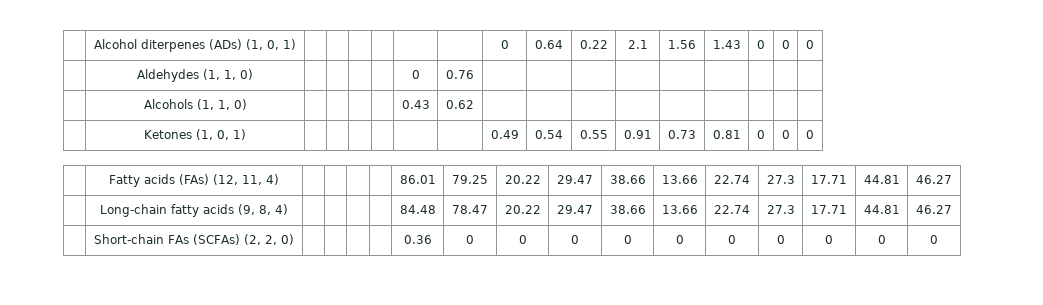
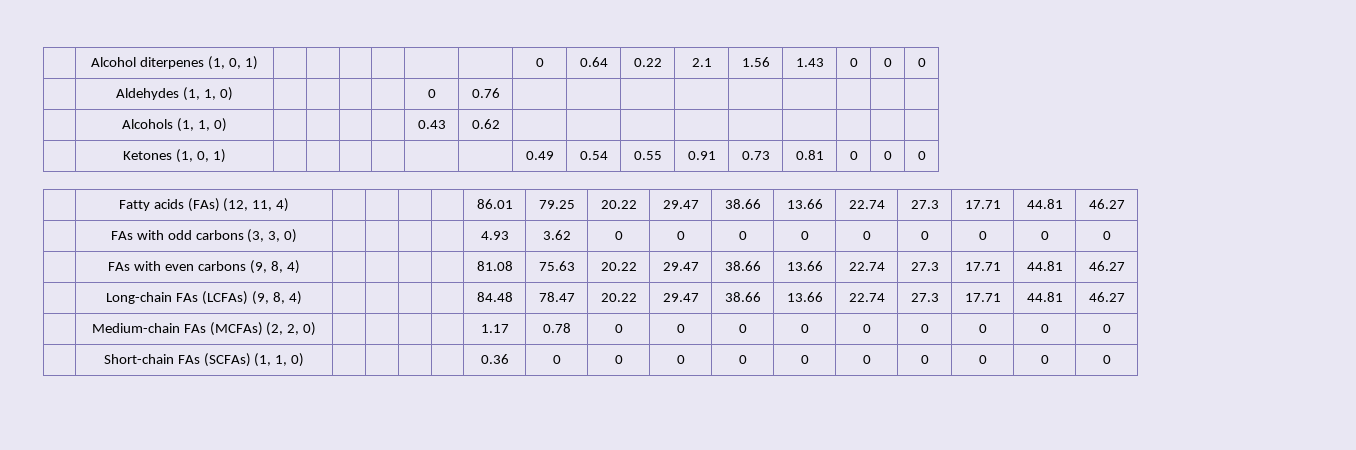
- | Alcohol diterpenes (ADs) (1, 0, 1) | | | | | | | 0 | 0.64 | 0.22 | 2.1 | 1.56 | 1.43 | 0 | 0 | 0
+ | Alcohol diterpenes (1, 0, 1) | | | | | | | 0 | 0.64 | 0.22 | 2.1 | 1.56 | 1.43 | 0 | 0 | 0
+ | FAs with odd carbons (3, 3, 0) | | | | | 4.93 | 3.62 | 0 | 0 | 0 | 0 | 0 | 0 | 0 | 0 | 0
+ | FAs with even carbons (9, 8, 4) | | | | | 81.08 | 75.63 | 20.22 | 29.47 | 38.66 | 13.66 | 22.74 | 27.3 | 17.71 | 44.81 | 46.27
- | Long-chain fatty acids (9, 8, 4) | | | | | 84.48 | 78.47 | 20.22 | 29.47 | 38.66 | 13.66 | 22.74 | 27.3 | 17.71 | 44.81 | 46.27
+ | Long-chain FAs (LCFAs) (9, 8, 4) | | | | | 84.48 | 78.47 | 20.22 | 29.47 | 38.66 | 13.66 | 22.74 | 27.3 | 17.71 | 44.81 | 46.27
+ | Medium-chain FAs (MCFAs) (2, 2, 0) | | | | | 1.17 | 0.78 | 0 | 0 | 0 | 0 | 0 | 0 | 0 | 0 | 0
- | Short-chain FAs (SCFAs) (2, 2, 0) | | | | | 0.36 | 0 | 0 | 0 | 0 | 0 | 0 | 0 | 0 | 0 | 0
+ | Short-chain FAs (SCFAs) (1, 1, 0) | | | | | 0.36 | 0 | 0 | 0 | 0 | 0 | 0 | 0 | 0 | 0 | 0

